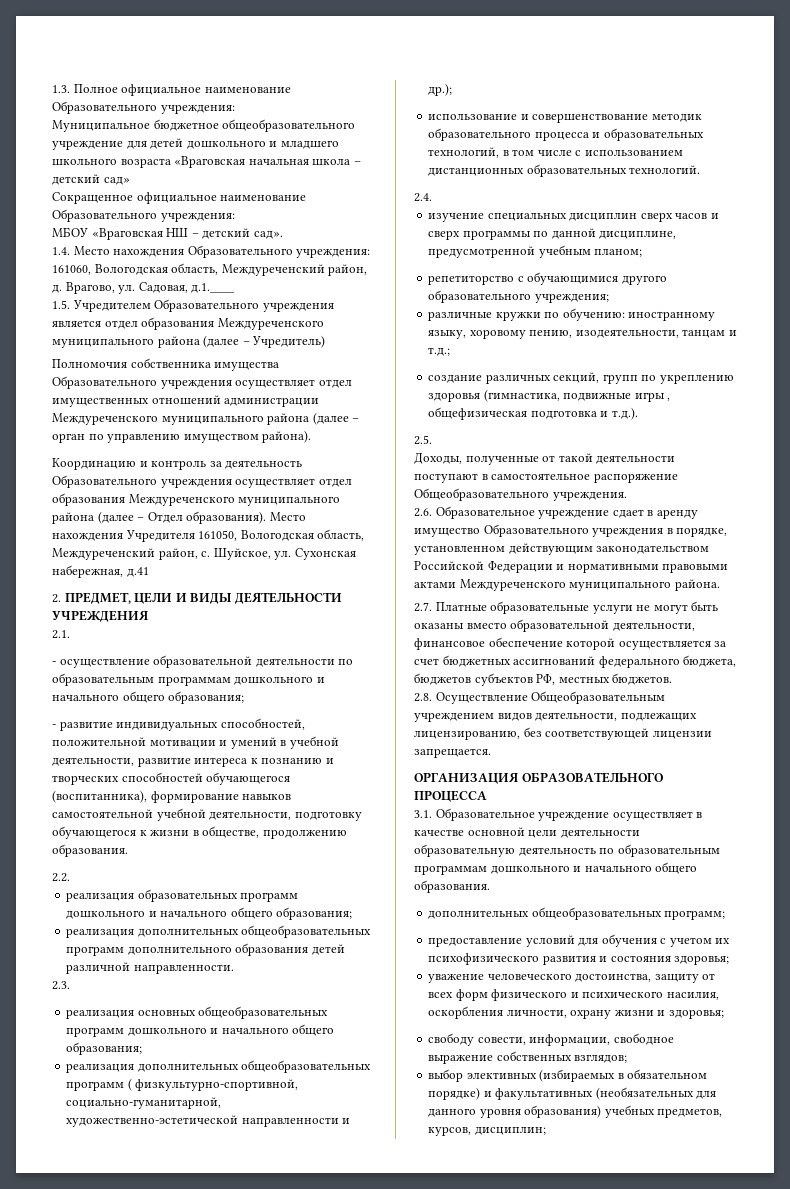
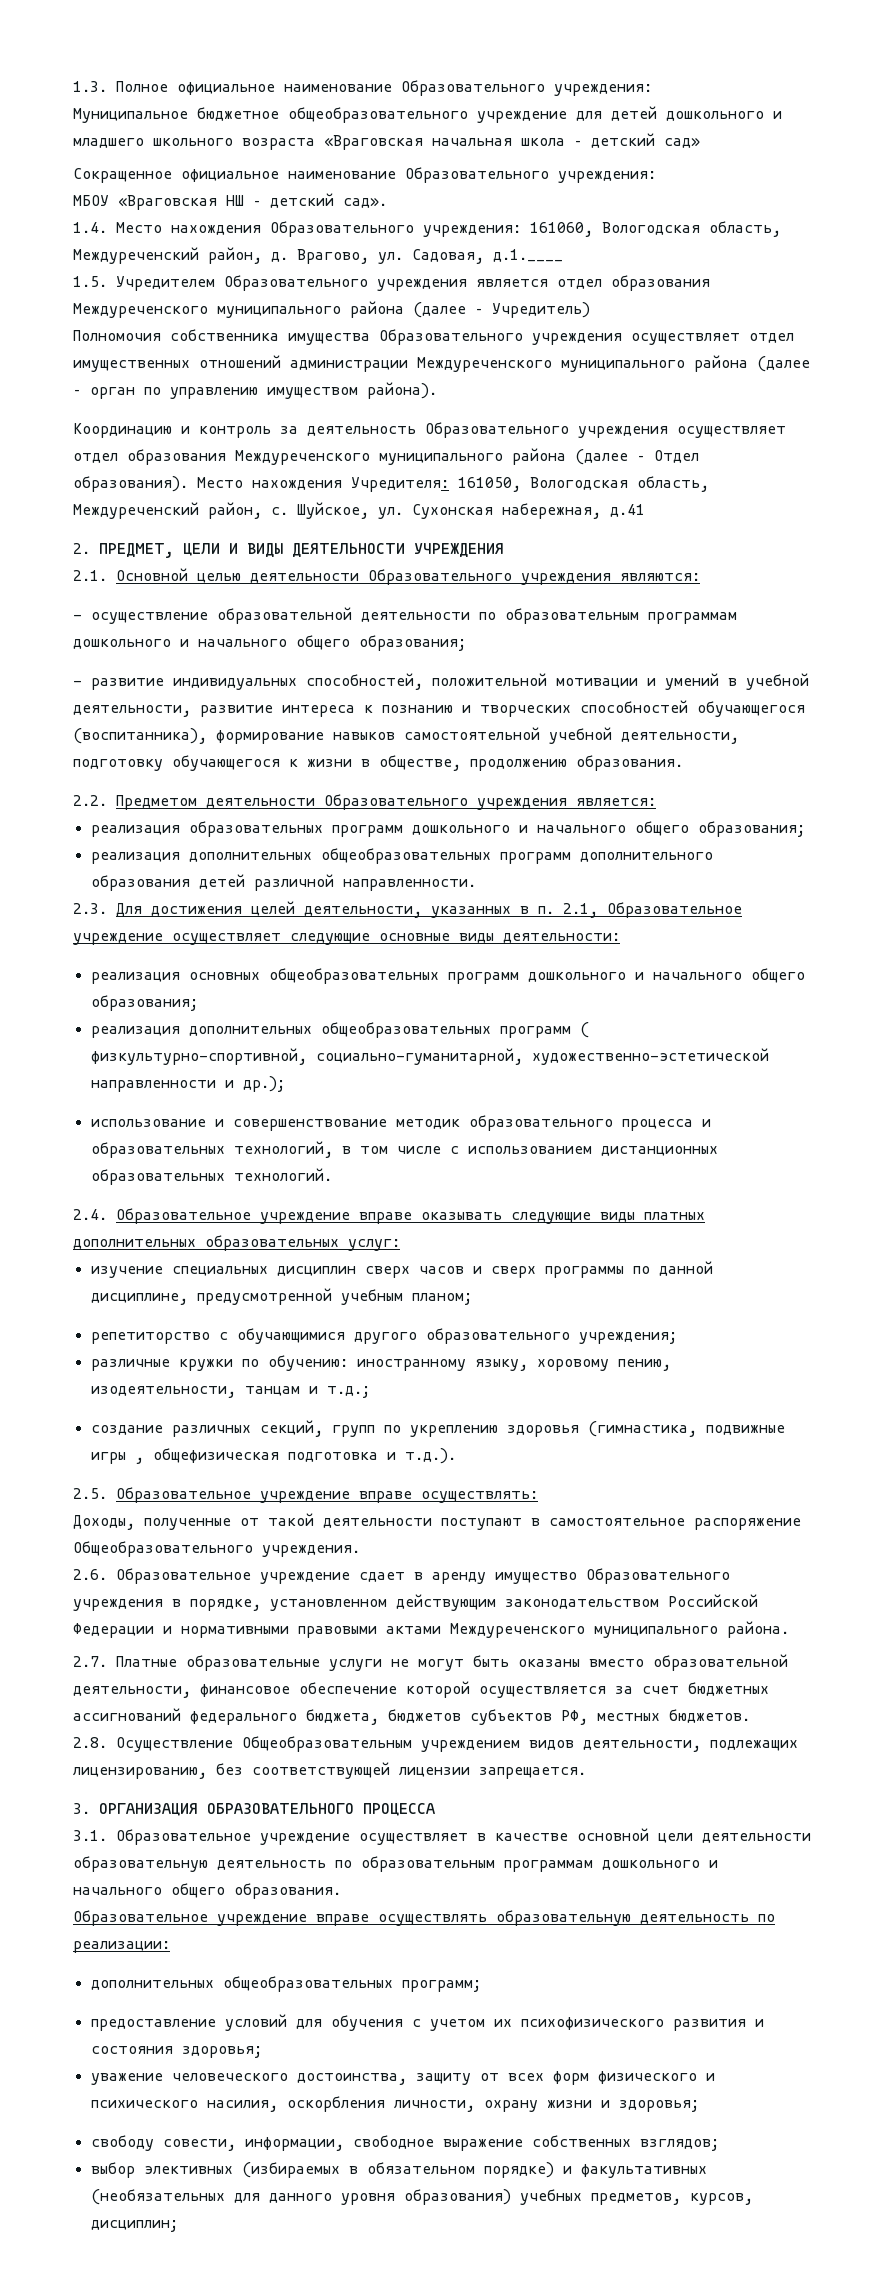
- Место нахождения Учредителя 161050, Вологодская область, Междуреченский район, с.
+ Место нахождения Учредителя: 161050, Вологодская область, Междуреченский район, с.
- 2.1.
+ 2.1. Основной целью деятельности Образовательного учреждения являются:
- 2.2.
+ 2.2. Предметом деятельности Образовательного учреждения является:
- 2.3.
+ 2.3. Для достижения целей деятельности, указанных в п. 2.1, Образовательное учреждение осуществляет следующие основные виды деятельности:
- 2.4.
+ 2.4. Образовательное учреждение вправе оказывать следующие виды платных дополнительных образовательных услуг:
- 2.5.
+ 2.5. Образовательное учреждение вправе осуществлять:
- ОРГАНИЗАЦИЯ ОБРАЗОВАТЕЛЬНОГО ПРОЦЕССА
+ 3. ОРГАНИЗАЦИЯ ОБРАЗОВАТЕЛЬНОГО ПРОЦЕССА
+ Образовательное учреждение вправе осуществлять образовательную деятельность по реализации:

